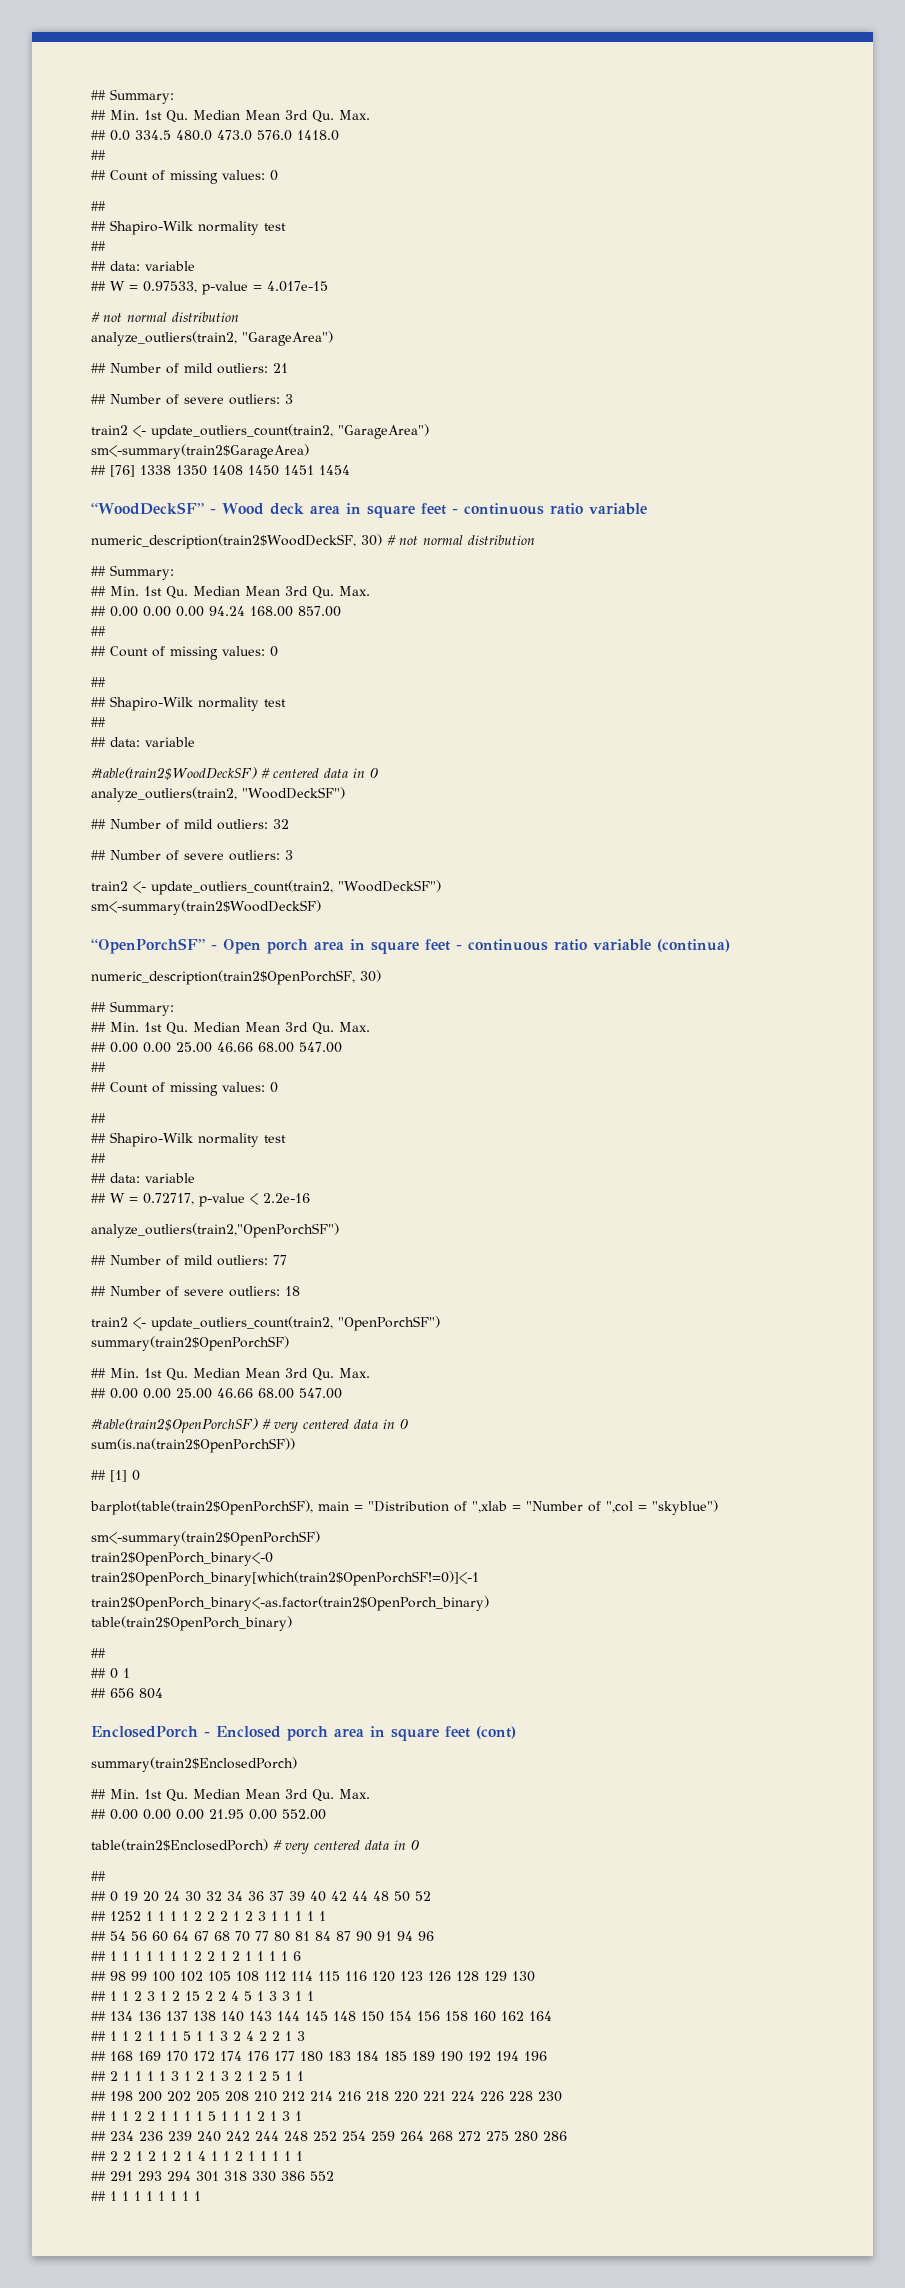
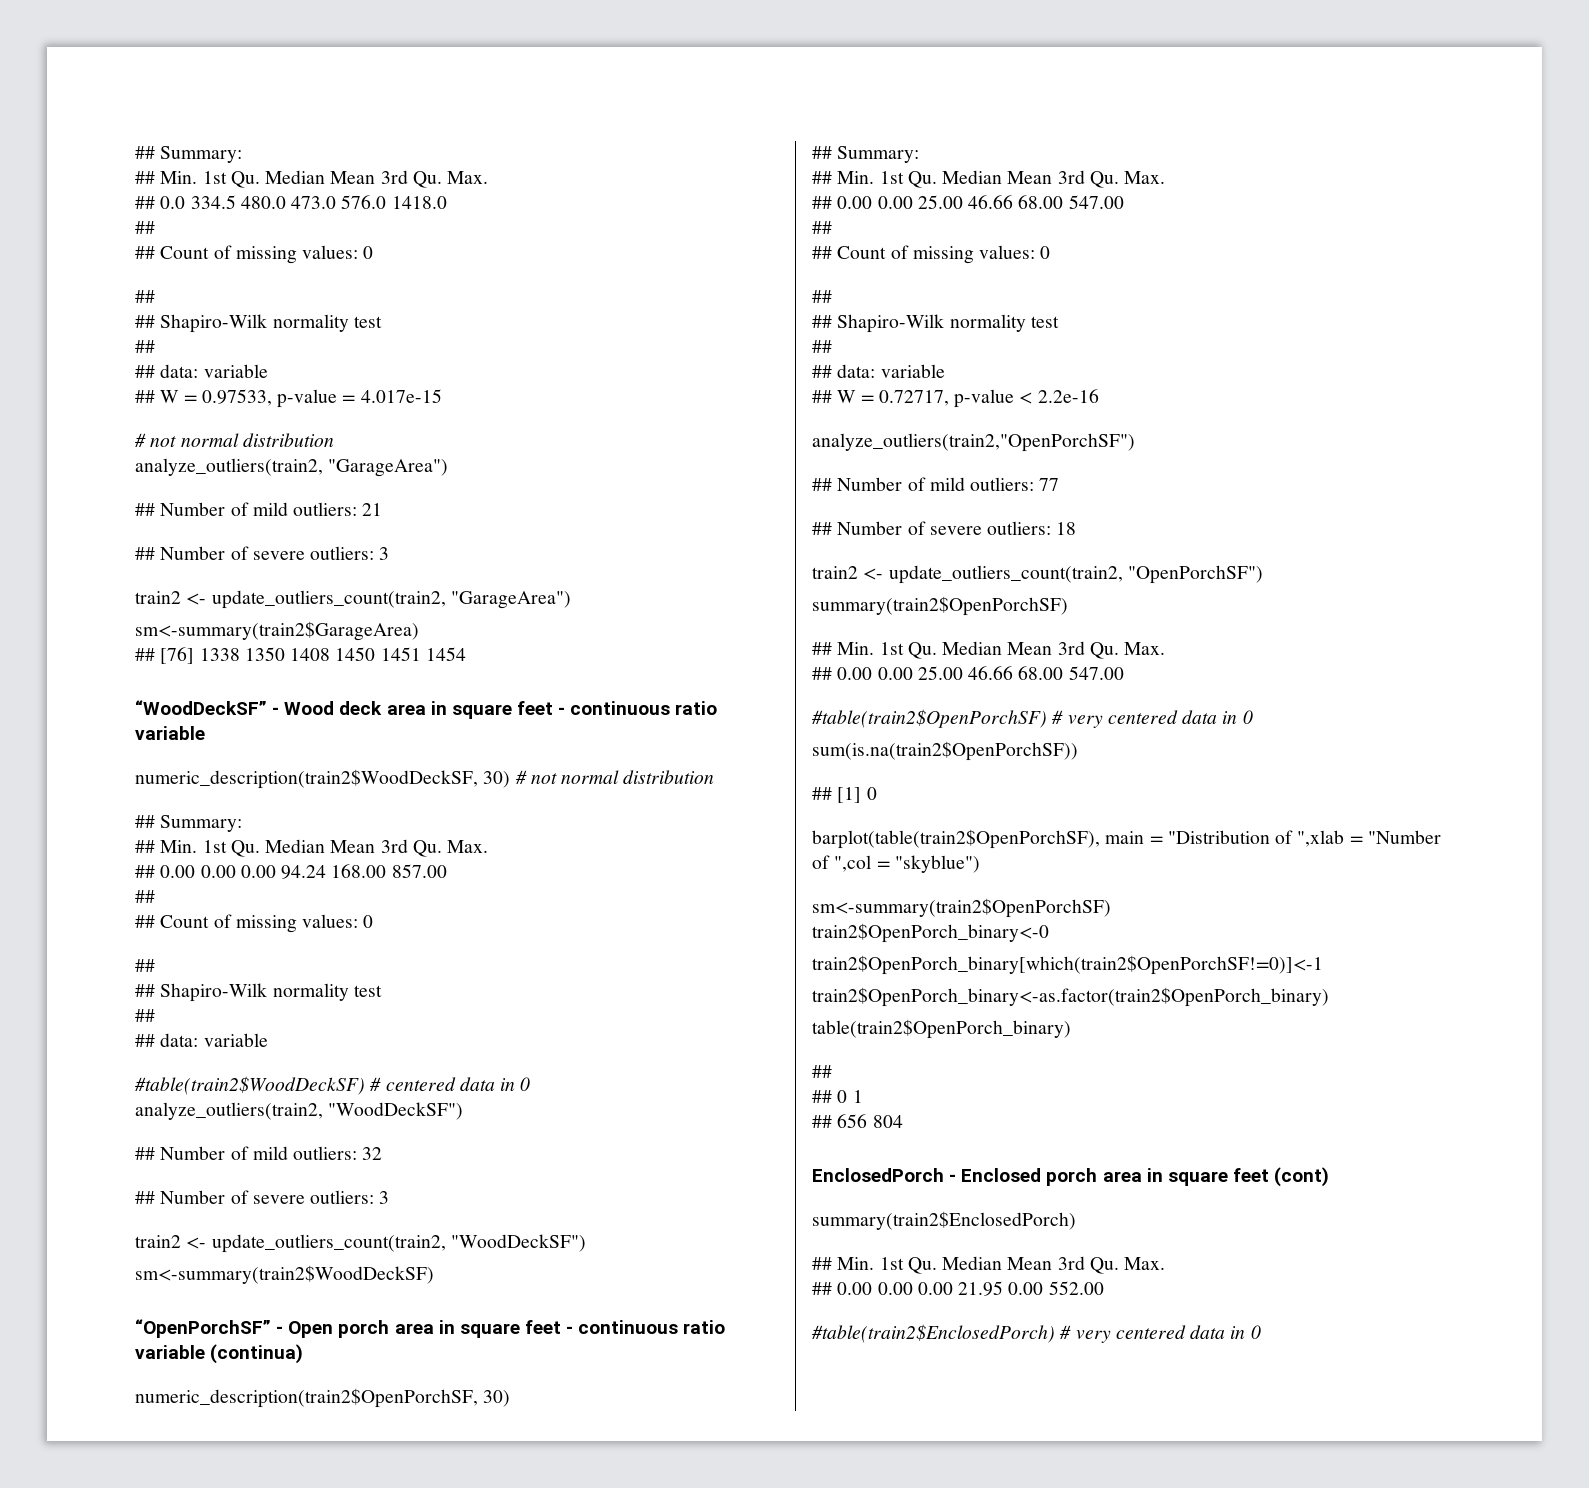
- table(train2$EnclosedPorch) # very centered data in 0
- ##
- ## 0 19 20 24 30 32 34 36 37 39 40 42 44 48 50 52
- ## 1252 1 1 1 1 2 2 2 1 2 3 1 1 1 1 1
- ## 54 56 60 64 67 68 70 77 80 81 84 87 90 91 94 96
- ## 1 1 1 1 1 1 1 2 2 1 2 1 1 1 1 6
- ## 98 99 100 102 105 108 112 114 115 116 120 123 126 128 129 130
- ## 1 1 2 3 1 2 15 2 2 4 5 1 3 3 1 1
- ## 134 136 137 138 140 143 144 145 148 150 154 156 158 160 162 164
- ## 1 1 2 1 1 1 5 1 1 3 2 4 2 2 1 3
- ## 168 169 170 172 174 176 177 180 183 184 185 189 190 192 194 196
- ## 2 1 1 1 1 3 1 2 1 3 2 1 2 5 1 1
- ## 198 200 202 205 208 210 212 214 216 218 220 221 224 226 228 230
- ## 1 1 2 2 1 1 1 1 5 1 1 1 2 1 3 1
- ## 234 236 239 240 242 244 248 252 254 259 264 268 272 275 280 286
- ## 2 2 1 2 1 2 1 4 1 1 2 1 1 1 1 1
- ## 291 293 294 301 318 330 386 552
- ## 1 1 1 1 1 1 1 1
+ #table(train2$EnclosedPorch) # very centered data in 0

